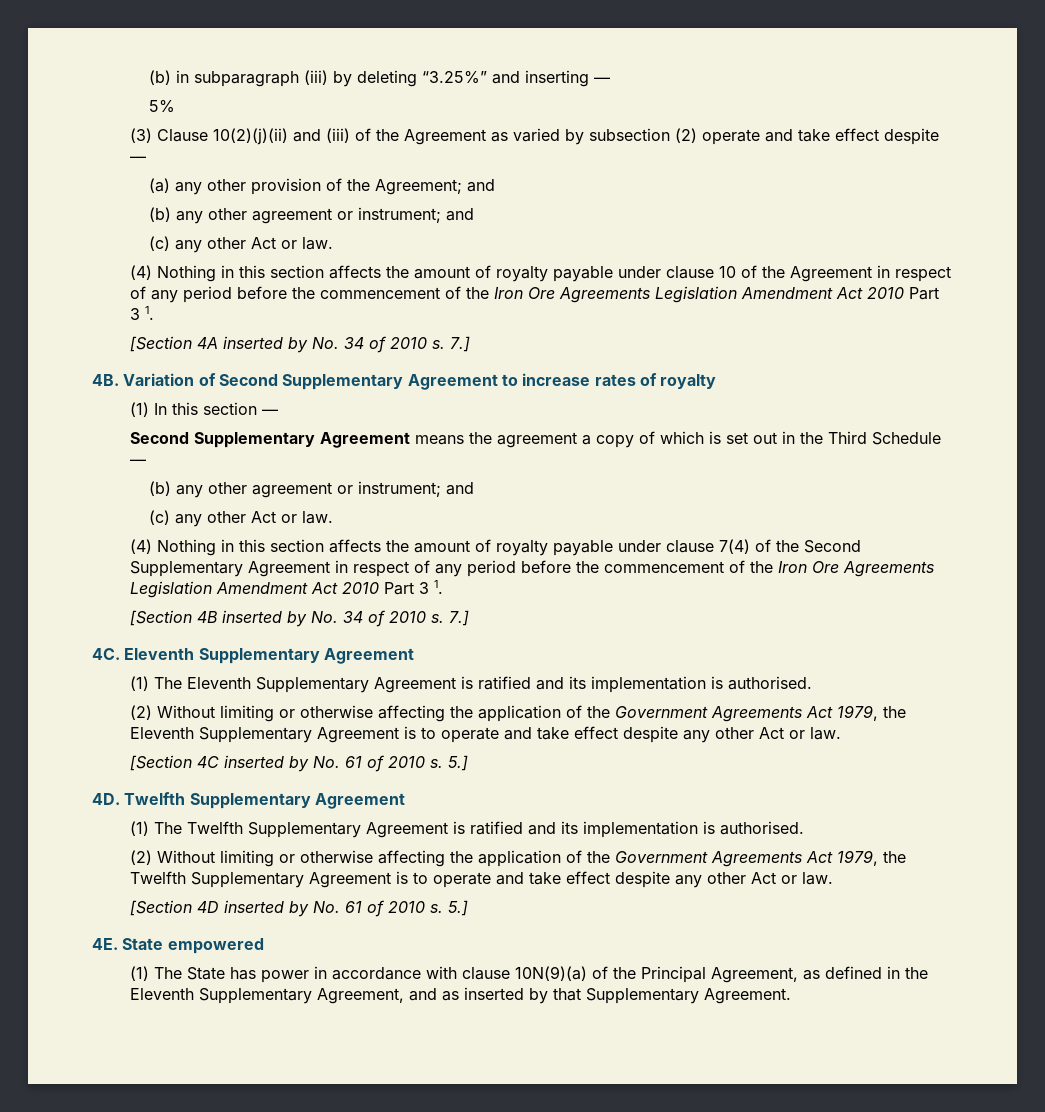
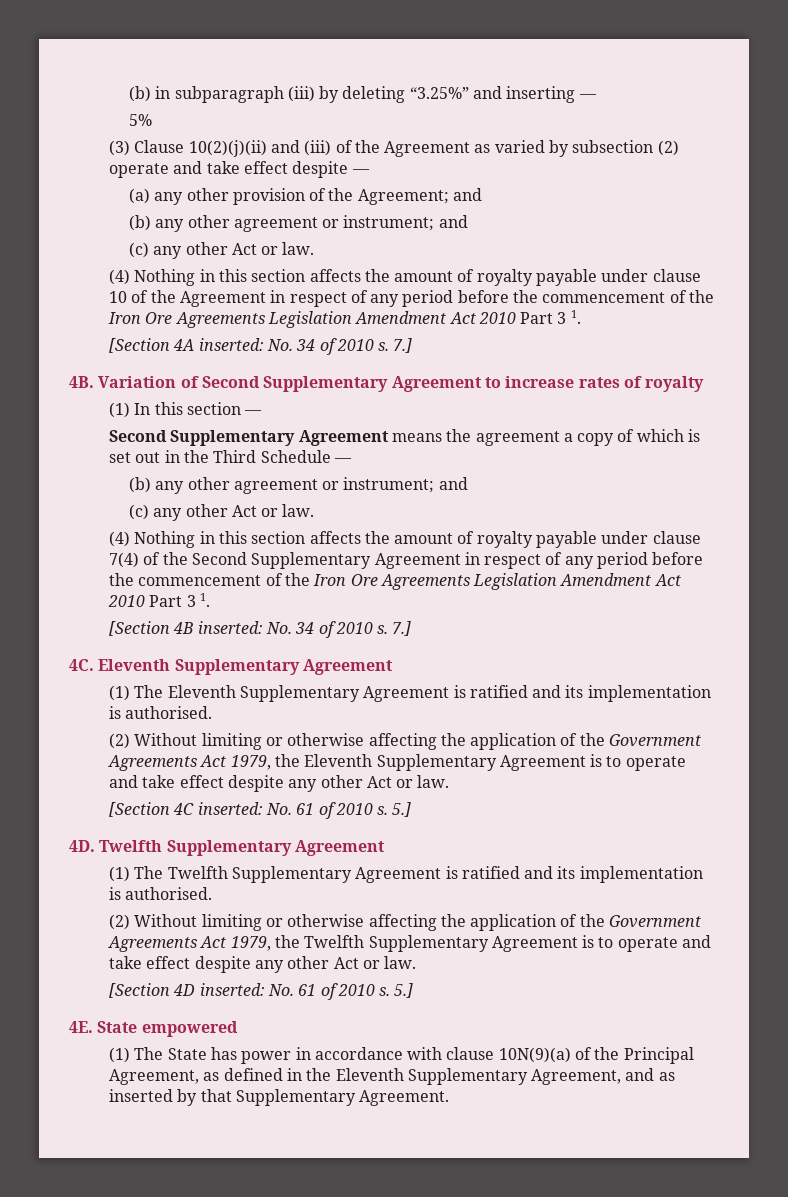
- [Section 4A inserted by No. 34 of 2010 s.
+ [Section 4A inserted: No. 34 of 2010 s.
- [Section 4B inserted by No. 34 of 2010 s.
+ [Section 4B inserted: No. 34 of 2010 s.
- [Section 4C inserted by No. 61 of 2010 s.
+ [Section 4C inserted: No. 61 of 2010 s.
- [Section 4D inserted by No. 61 of 2010 s.
+ [Section 4D inserted: No. 61 of 2010 s.

